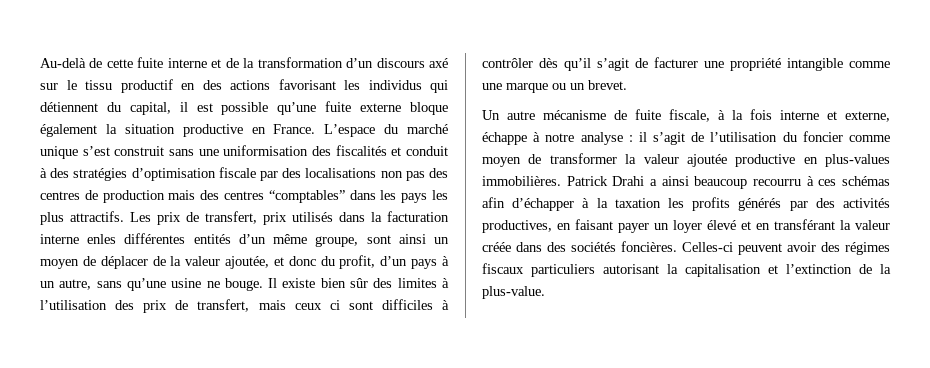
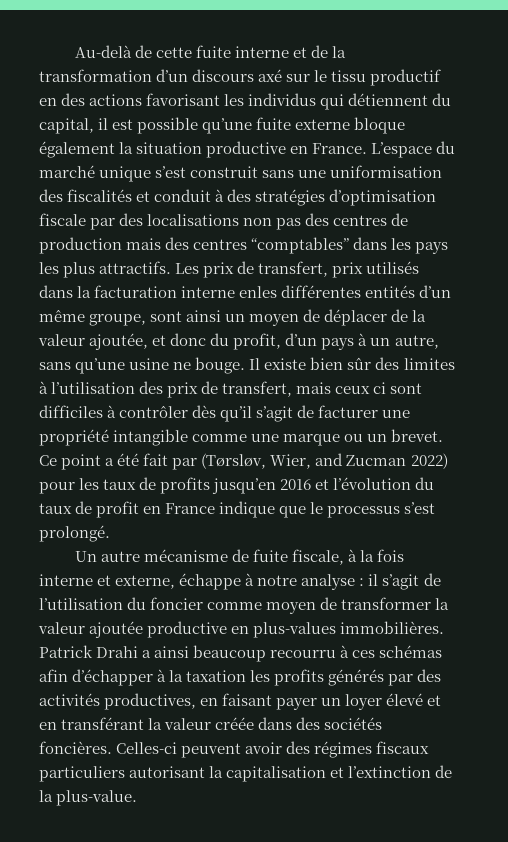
+ Ce point a été fait par (Tørsløv, Wier, and Zucman 2022) pour les taux de profits jusqu’en 2016 et l’évolution du taux de profit en France indique que le processus s’est prolongé.

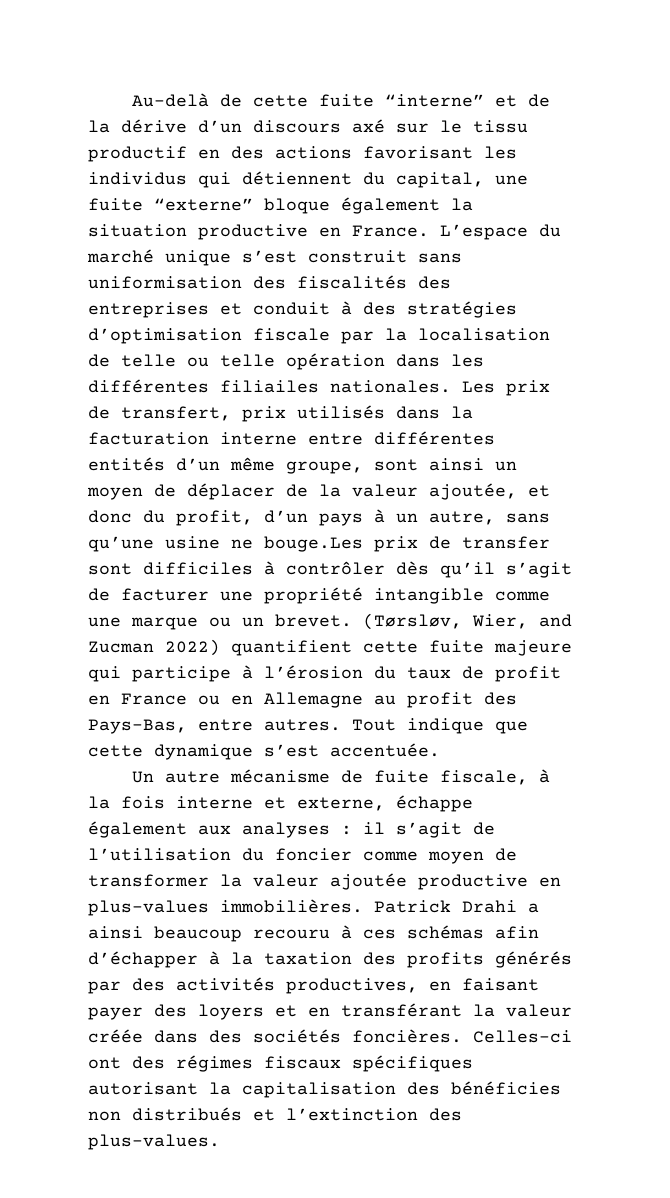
- Au-delà de cette fuite interne et de la transformation d’un discours axé sur le tissu productif en des actions favorisant les individus qui détiennent du capital, il est possible qu’une fuite externe bloque également la situation productive en France.
+ Au-delà de cette fuite “interne” et de la dérive d’un discours axé sur le tissu productif en des actions favorisant les individus qui détiennent du capital, une fuite “externe” bloque également la situation productive en France.
- L’espace du marché unique s’est construit sans une uniformisation des fiscalités et conduit à des stratégies d’optimisation fiscale par des localisations non pas des centres de production mais des centres “comptables” dans les pays les plus attractifs.
+ L’espace du marché unique s’est construit sans uniformisation des fiscalités des entreprises et conduit à des stratégies d’optimisation fiscale par la localisation de telle ou telle opération dans les différentes filiailes nationales.
- Les prix de transfert, prix utilisés dans la facturation interne enles différentes entités d’un même groupe, sont ainsi un moyen de déplacer de la valeur ajoutée, et donc du profit, d’un pays à un autre, sans qu’une usine ne bouge. Il existe bien sûr des limites à l’utilisation des prix de transfert, mais ceux ci sont difficiles à contrôler dès qu’il s’agit de facturer une propriété intangible comme une marque ou un brevet.
+ Les prix de transfert, prix utilisés dans la facturation interne entre différentes entités d’un même groupe, sont ainsi un moyen de déplacer de la valeur ajoutée, et donc du profit, d’un pays à un autre, sans qu’une usine ne bouge.Les prix de transfer sont difficiles à contrôler dès qu’il s’agit de facturer une propriété intangible comme une marque ou un brevet.
- Ce point a été fait par (Tørsløv, Wier, and Zucman 2022) pour les taux de profits jusqu’en 2016 et l’évolution du taux de profit en France indique que le processus s’est prolongé.
+ (Tørsløv, Wier, and Zucman 2022) quantifient cette fuite majeure qui participe à l’érosion du taux de profit en France ou en Allemagne au profit des Pays-Bas, entre autres. Tout indique que cette dynamique s’est accentuée.
- Un autre mécanisme de fuite fiscale, à la fois interne et externe, échappe à notre analyse : il s’agit de l’utilisation du foncier comme moyen de transformer la valeur ajoutée productive en plus-values immobilières.
+ Un autre mécanisme de fuite fiscale, à la fois interne et externe, échappe également aux analyses : il s’agit de l’utilisation du foncier comme moyen de transformer la valeur ajoutée productive en plus-values immobilières.
- Patrick Drahi a ainsi beaucoup recourru à ces schémas afin d’échapper à la taxation les profits générés par des activités productives, en faisant payer un loyer élevé et en transférant la valeur créée dans des sociétés foncières.
+ Patrick Drahi a ainsi beaucoup recouru à ces schémas afin d’échapper à la taxation des profits générés par des activités productives, en faisant payer des loyers et en transférant la valeur créée dans des sociétés foncières.
- Celles-ci peuvent avoir des régimes fiscaux particuliers autorisant la capitalisation et l’extinction de la plus-value.
+ Celles-ci ont des régimes fiscaux spécifiques autorisant la capitalisation des bénéficies non distribués et l’extinction des plus-values.

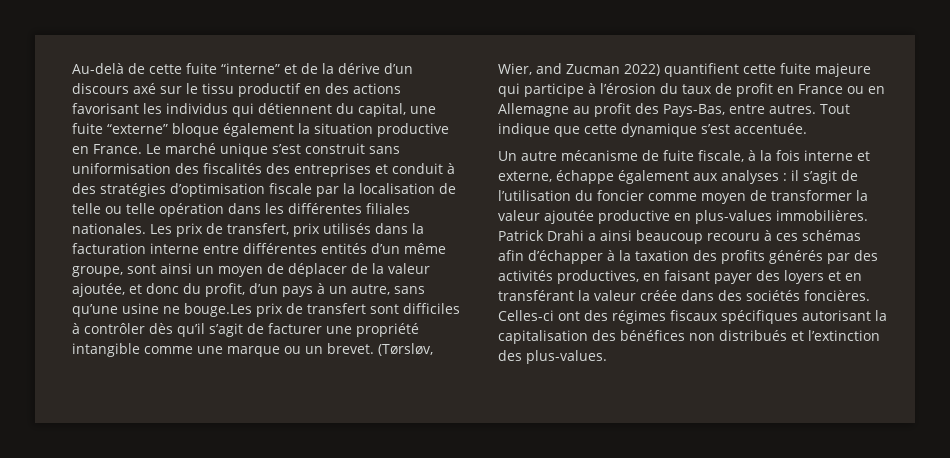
- L’espace du marché unique s’est construit sans uniformisation des fiscalités des entreprises et conduit à des stratégies d’optimisation fiscale par la localisation de telle ou telle opération dans les différentes filiailes nationales.
+ Le marché unique s’est construit sans uniformisation des fiscalités des entreprises et conduit à des stratégies d’optimisation fiscale par la localisation de telle ou telle opération dans les différentes filiales nationales.
- Les prix de transfert, prix utilisés dans la facturation interne entre différentes entités d’un même groupe, sont ainsi un moyen de déplacer de la valeur ajoutée, et donc du profit, d’un pays à un autre, sans qu’une usine ne bouge.Les prix de transfer sont difficiles à contrôler dès qu’il s’agit de facturer une propriété intangible comme une marque ou un brevet.
+ Les prix de transfert, prix utilisés dans la facturation interne entre différentes entités d’un même groupe, sont ainsi un moyen de déplacer de la valeur ajoutée, et donc du profit, d’un pays à un autre, sans qu’une usine ne bouge.Les prix de transfert sont difficiles à contrôler dès qu’il s’agit de facturer une propriété intangible comme une marque ou un brevet.
- Celles-ci ont des régimes fiscaux spécifiques autorisant la capitalisation des bénéficies non distribués et l’extinction des plus-values.
+ Celles-ci ont des régimes fiscaux spécifiques autorisant la capitalisation des bénéfices non distribués et l’extinction des plus-values.

